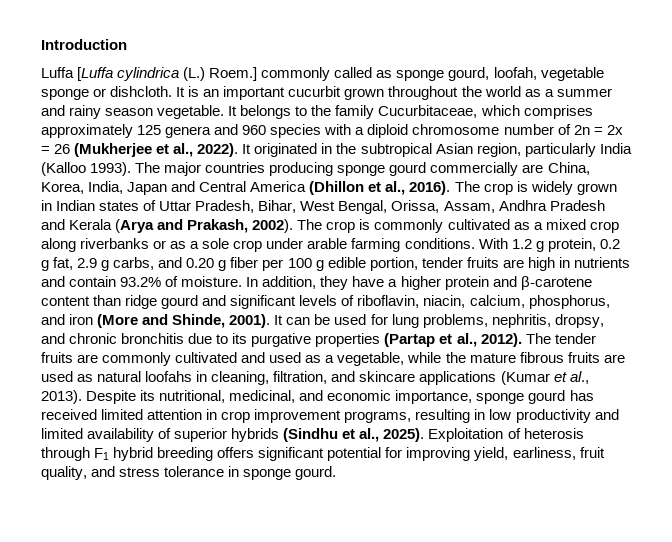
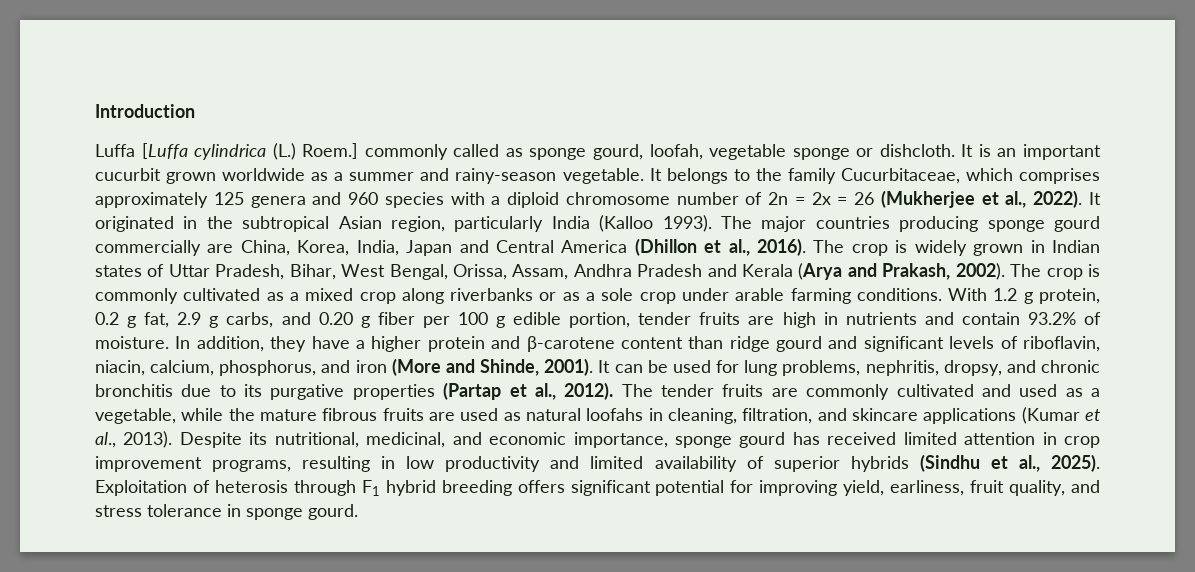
- It is an important cucurbit grown throughout the world as a summer and rainy season vegetable.
+ It is an important cucurbit grown worldwide as a summer and rainy-season vegetable.

